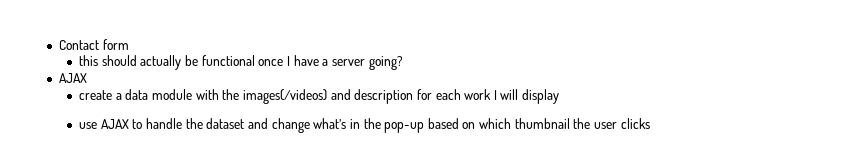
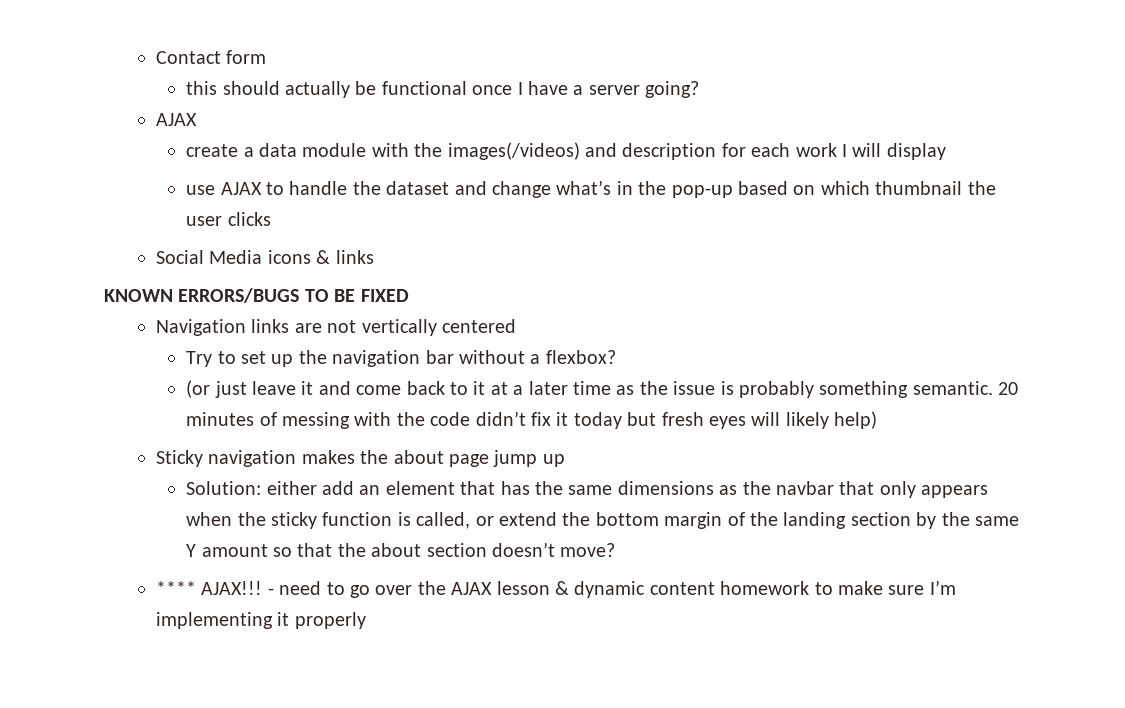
+ Social Media icons & links
+ KNOWN ERRORS/BUGS TO BE FIXED
+ Navigation links are not vertically centered
+ Try to set up the navigation bar without a flexbox?
+ (or just leave it and come back to it at a later time as the issue is probably something semantic. 20 minutes of messing with the code didn’t fix it today but fresh eyes will likely help)
+ Sticky navigation makes the about page jump up
+ Solution: either add an element that has the same dimensions as the navbar that only appears when the sticky function is called, or extend the bottom margin of the landing section by the same Y amount so that the about section doesn’t move?
+ **** AJAX!!! - need to go over the AJAX lesson & dynamic content homework to make sure I’m implementing it properly

